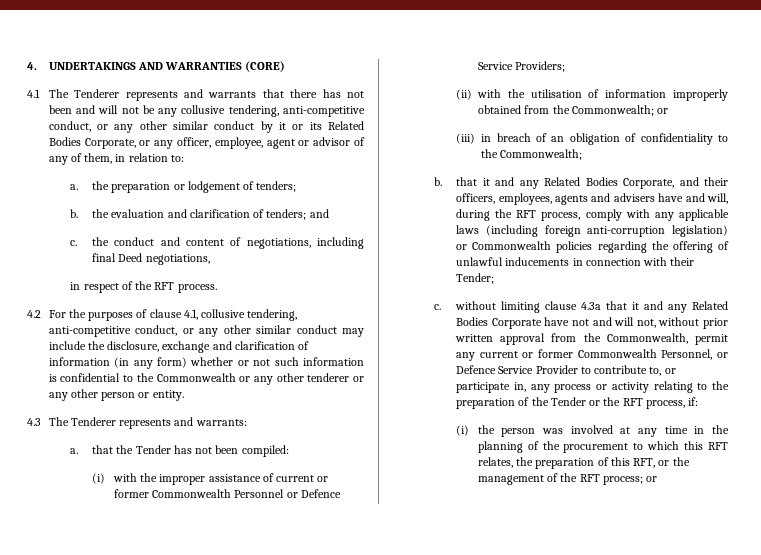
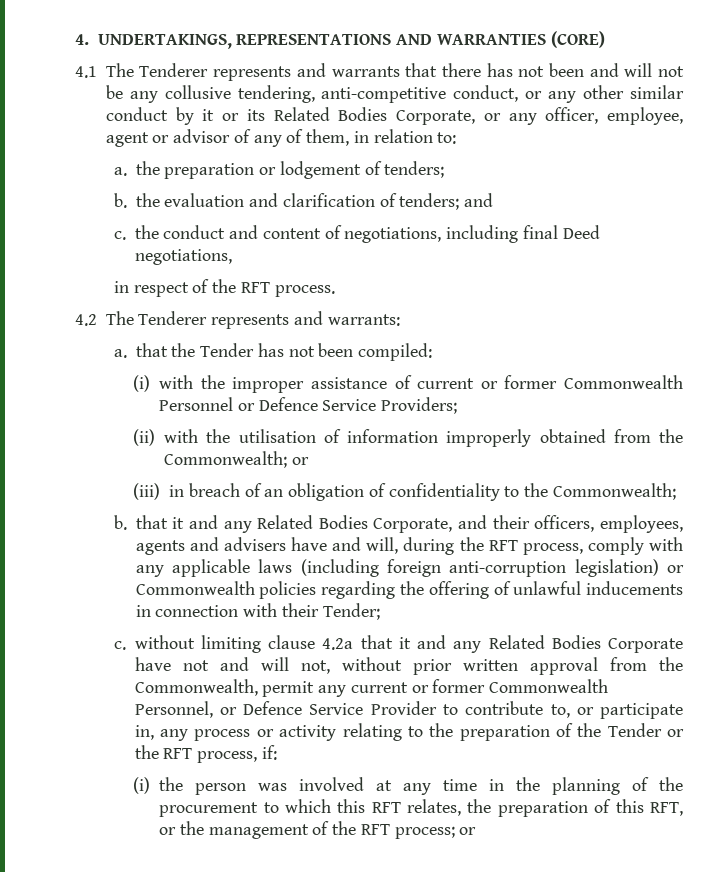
- 4. UNDERTAKINGS AND WARRANTIES (CORE)
+ 4. UNDERTAKINGS, REPRESENTATIONS AND WARRANTIES (CORE)
- 4.2 For the purposes of clause 4.1, collusive tendering, anti-competitive conduct, or any other similar conduct may include the disclosure, exchange and clarification of information (in any form) whether or not such information is confidential to the Commonwealth or any other tenderer or any other person or entity.
- 4.3 The Tenderer represents and warrants:
+ 4.2 The Tenderer represents and warrants:
- c. without limiting clause 4.3a that it and any Related Bodies Corporate have not and will not, without prior written approval from the Commonwealth, permit any current or former Commonwealth Personnel, or Defence Service Provider to contribute to, or participate in, any process or activity relating to the preparation of the Tender or the RFT process, if:
+ c. without limiting clause 4.2a that it and any Related Bodies Corporate have not and will not, without prior written approval from the Commonwealth, permit any current or former Commonwealth Personnel, or Defence Service Provider to contribute to, or participate in, any process or activity relating to the preparation of the Tender or the RFT process, if:

